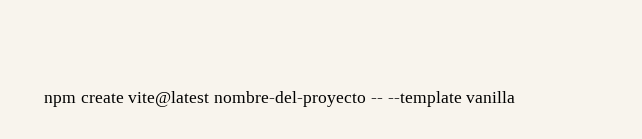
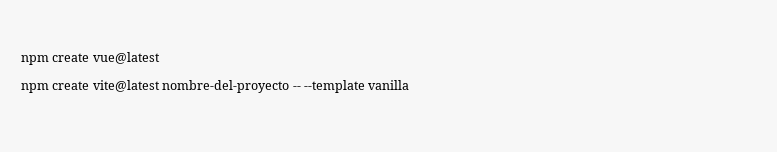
+ npm create vue@latest

